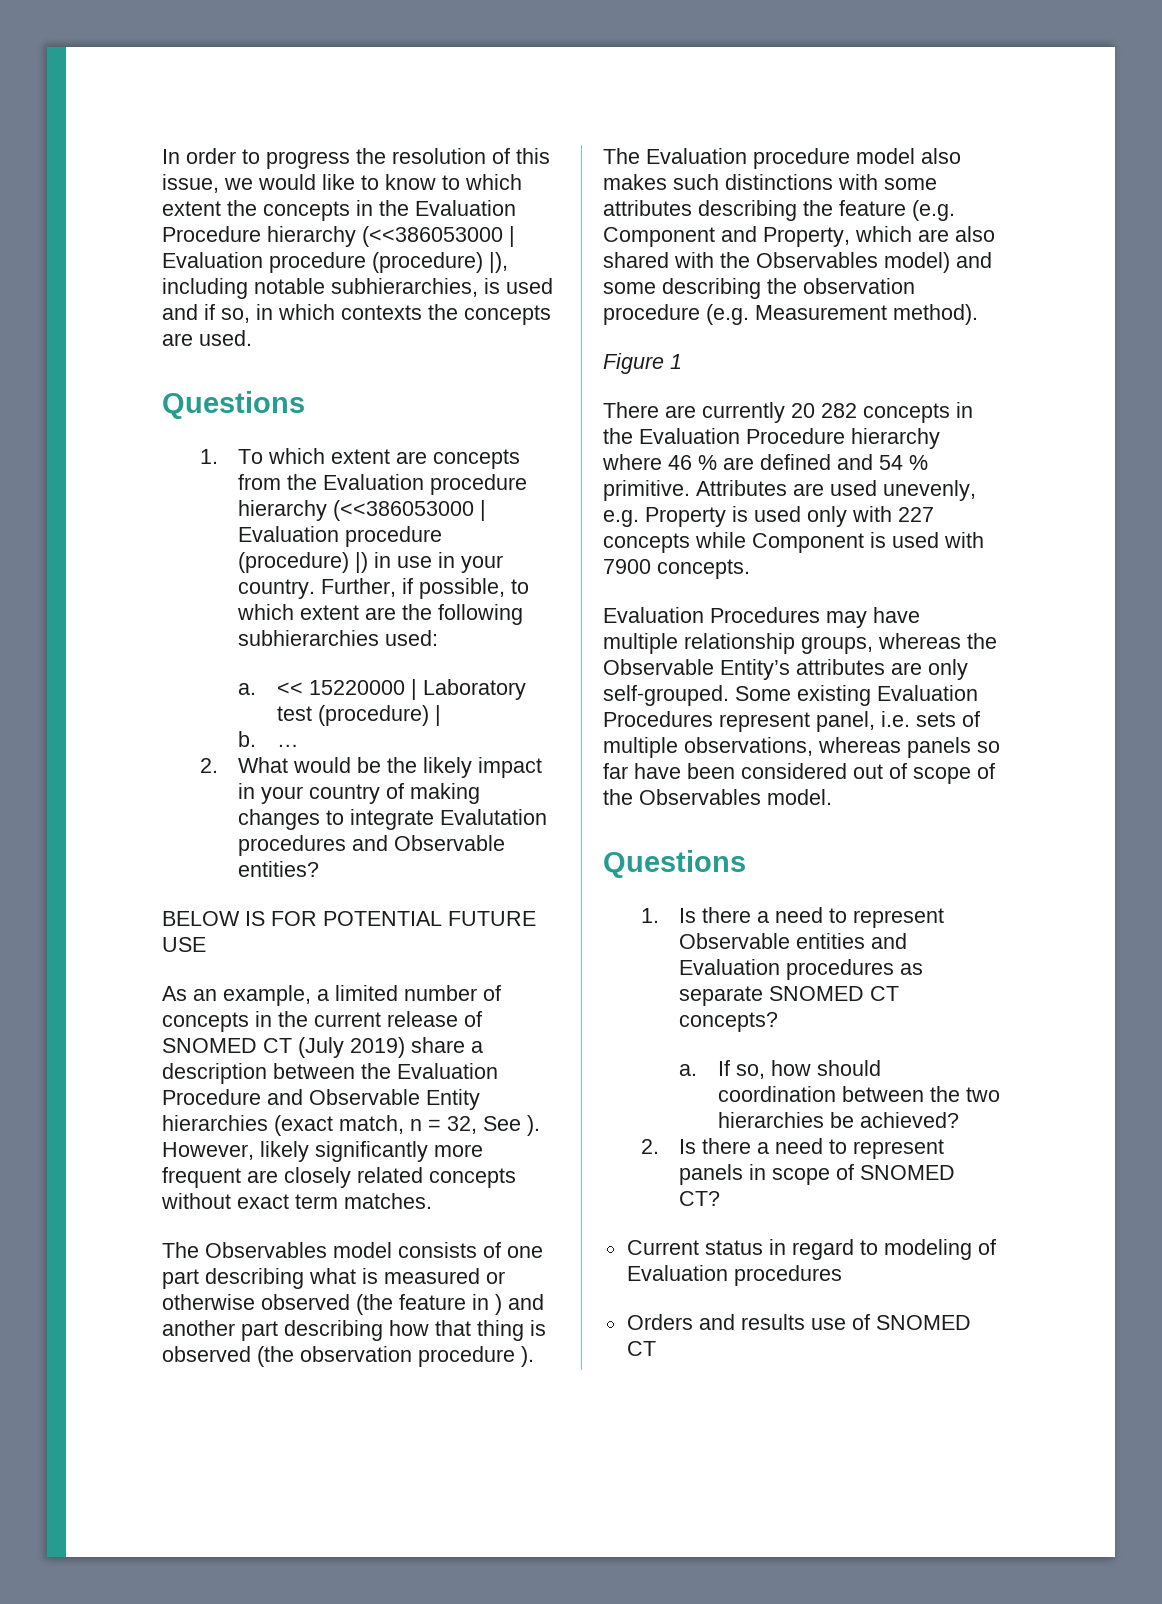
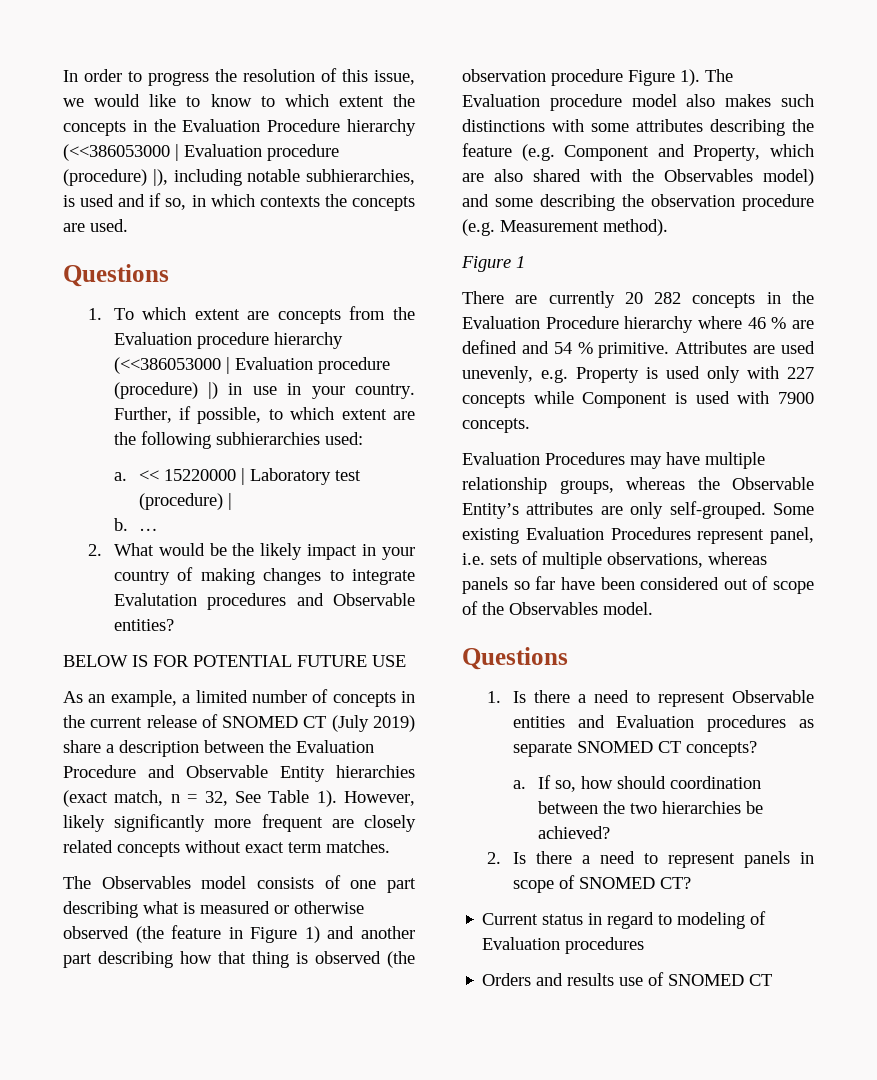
- As an example, a limited number of concepts in the current release of SNOMED CT (July 2019) share a description between the Evaluation Procedure and Observable Entity hierarchies (exact match, n = 32, See ).
+ As an example, a limited number of concepts in the current release of SNOMED CT (July 2019) share a description between the Evaluation Procedure and Observable Entity hierarchies (exact match, n = 32, See Table 1).
- The Observables model consists of one part describing what is measured or otherwise observed (the feature in ) and another part describing how that thing is observed (the observation procedure ).
+ The Observables model consists of one part describing what is measured or otherwise observed (the feature in Figure 1) and another part describing how that thing is observed (the observation procedure Figure 1).

